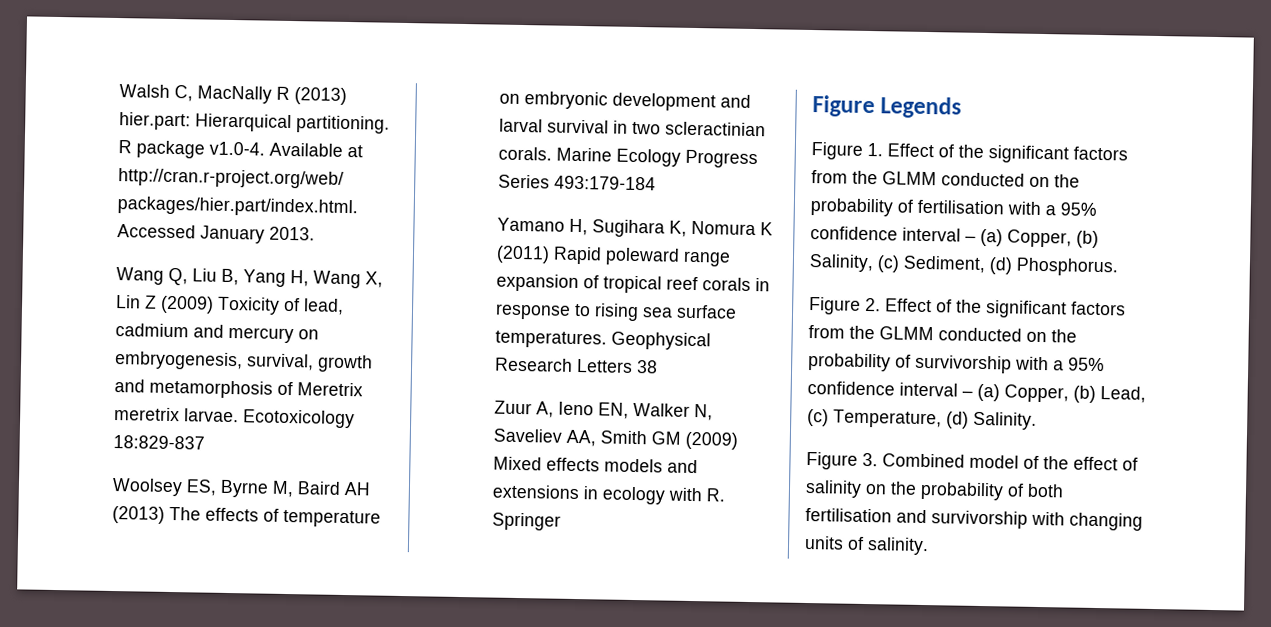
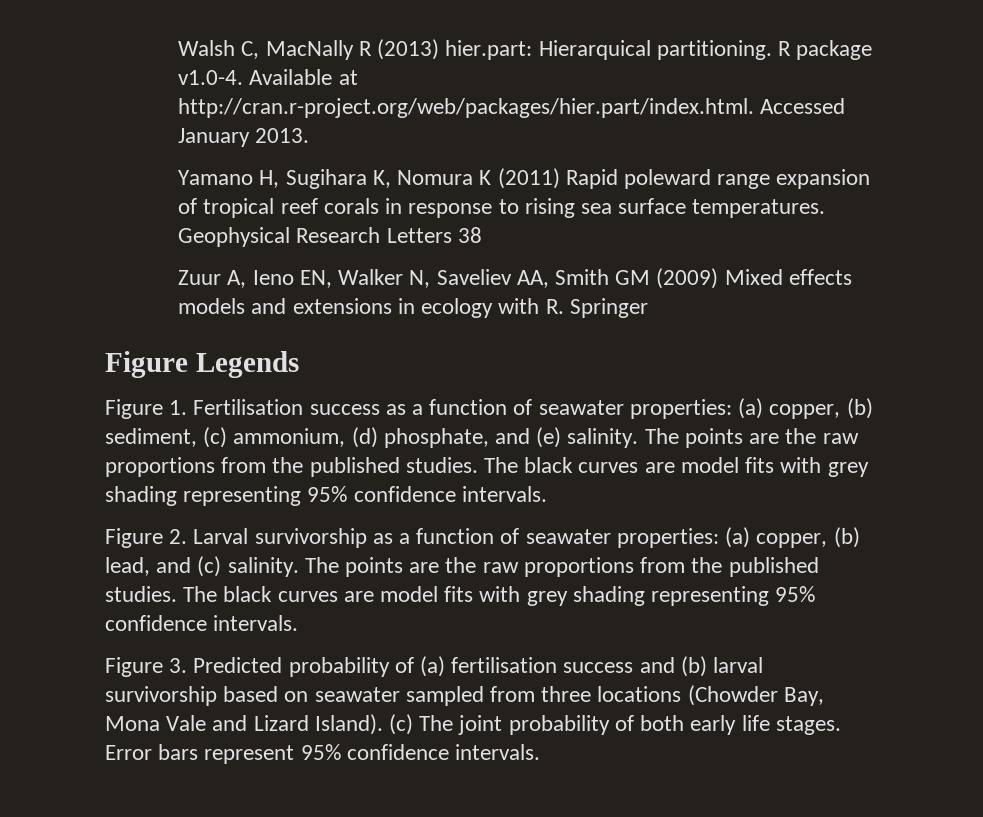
- Wang Q, Liu B, Yang H, Wang X, Lin Z (2009) Toxicity of lead, cadmium and mercury on embryogenesis, survival, growth and metamorphosis of Meretrix meretrix larvae. Ecotoxicology 18:829-837
- Woolsey ES, Byrne M, Baird AH (2013) The effects of temperature on embryonic development and larval survival in two scleractinian corals. Marine Ecology Progress Series 493:179-184
- Figure 1. Effect of the significant factors from the GLMM conducted on the probability of fertilisation with a 95% confidence interval – (a) Copper, (b) Salinity, (c) Sediment, (d) Phosphorus.
- Figure 2. Effect of the significant factors from the GLMM conducted on the probability of survivorship with a 95% confidence interval – (a) Copper, (b) Lead, (c) Temperature, (d) Salinity.
- Figure 3. Combined model of the effect of salinity on the probability of both fertilisation and survivorship with changing units of salinity.
+ Figure 1. Fertilisation success as a function of seawater properties: (a) copper, (b) sediment, (c) ammonium, (d) phosphate, and (e) salinity. The points are the raw proportions from the published studies. The black curves are model fits with grey shading representing 95% confidence intervals.
+ Figure 2. Larval survivorship as a function of seawater properties: (a) copper, (b) lead, and (c) salinity. The points are the raw proportions from the published studies. The black curves are model fits with grey shading representing 95% confidence intervals.
+ Figure 3. Predicted probability of (a) fertilisation success and (b) larval survivorship based on seawater sampled from three locations (Chowder Bay, Mona Vale and Lizard Island). (c) The joint probability of both early life stages. Error bars represent 95% confidence intervals.

